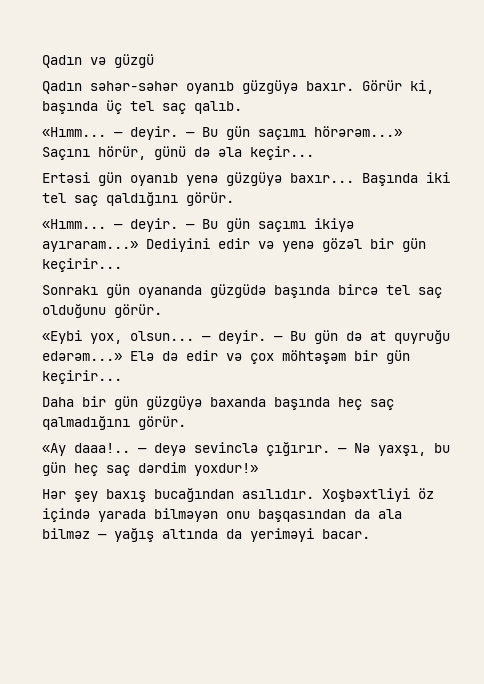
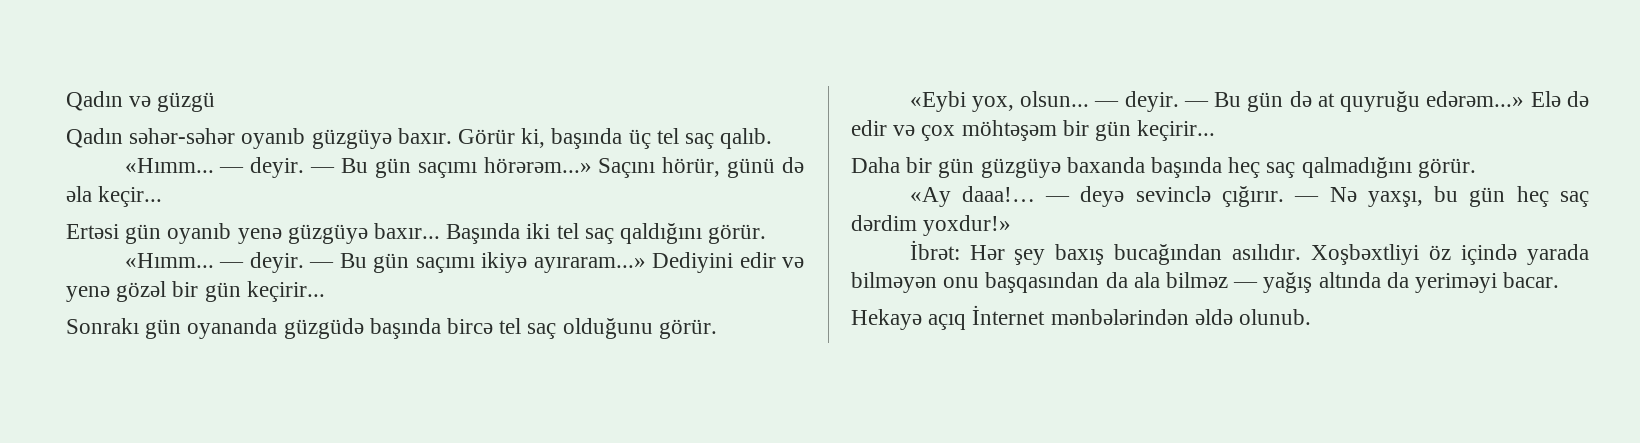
- «Ay daaa!..
+ «Ay daaa!…
- Hər şey baxış bucağından asılıdır.
+ İbrət: Hər şey baxış bucağından asılıdır.
+ Hekayə açıq İnternet mənbələrindən əldə olunub.

